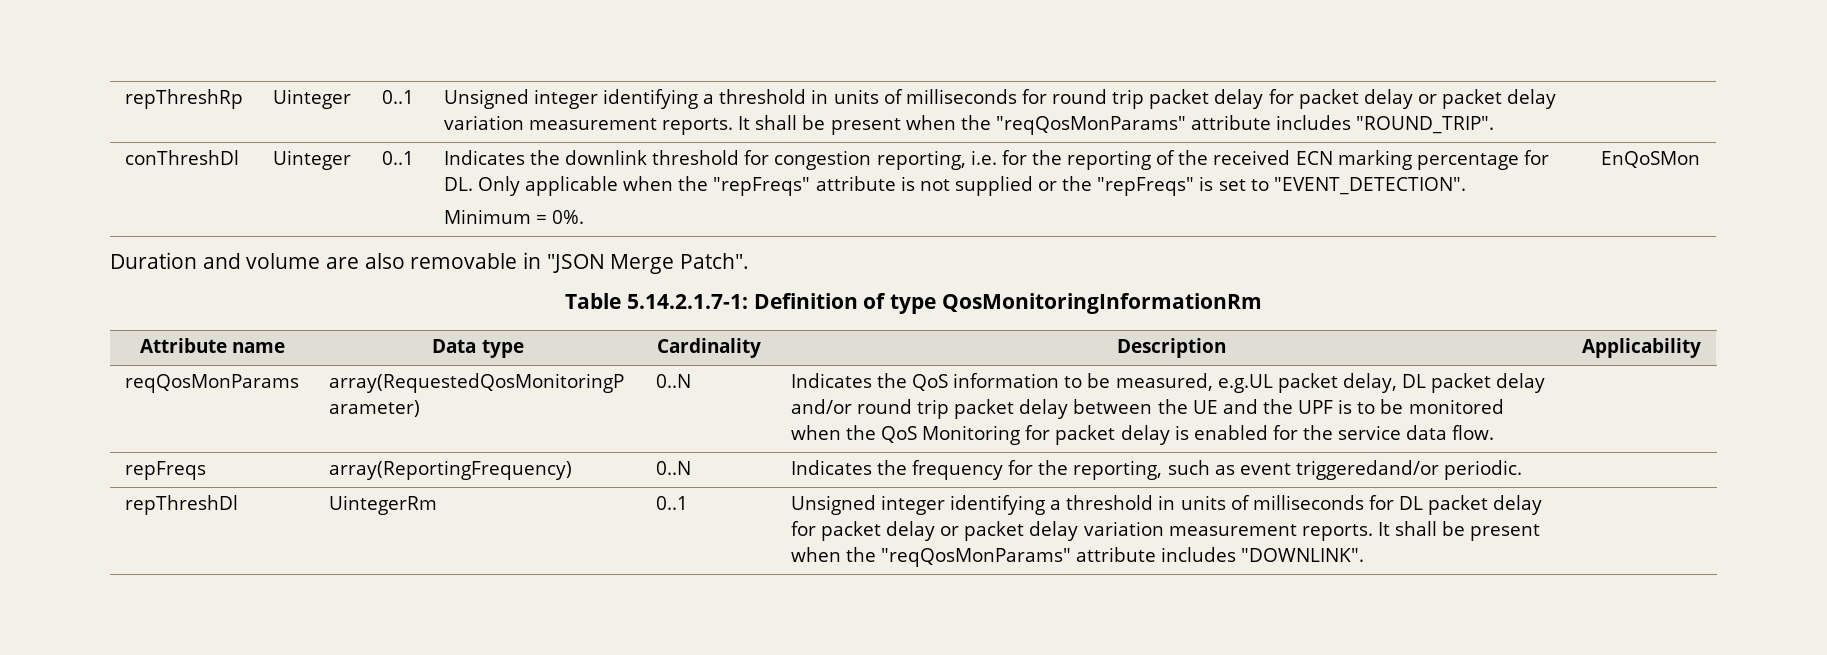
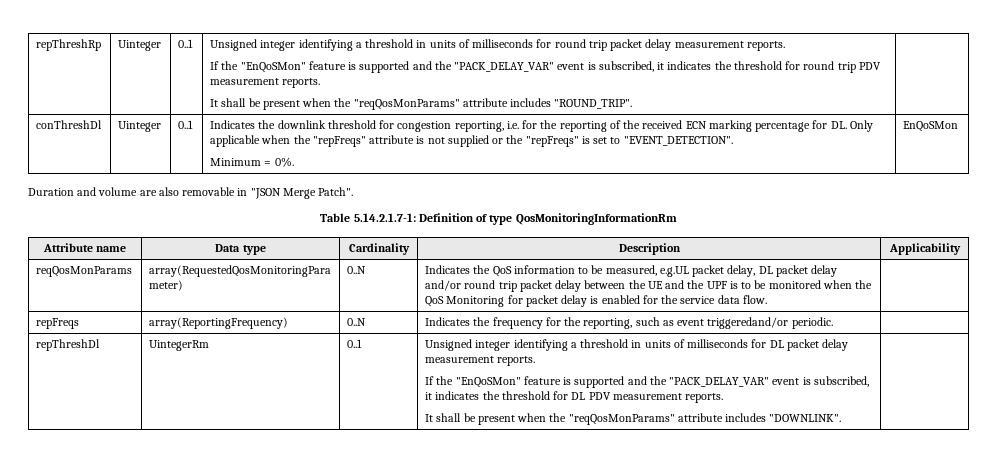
- Unsigned integer identifying a threshold in units of milliseconds for round trip packet delay for packet delay or packet delay variation measurement reports. It shall be present when the "reqQosMonParams" attribute includes "ROUND_TRIP".
+ Unsigned integer identifying a threshold in units of milliseconds for round trip packet delay measurement reports.
+ If the "EnQoSMon" feature is supported and the "PACK_DELAY_VAR" event is subscribed, it indicates the threshold for round trip PDV measurement reports.
+ It shall be present when the "reqQosMonParams" attribute includes "ROUND_TRIP".
- Unsigned integer identifying a threshold in units of milliseconds for DL packet delay for packet delay or packet delay variation measurement reports. It shall be present when the "reqQosMonParams" attribute includes "DOWNLINK".
+ Unsigned integer identifying a threshold in units of milliseconds for DL packet delay measurement reports.
+ If the "EnQoSMon" feature is supported and the "PACK_DELAY_VAR" event is subscribed, it indicates the threshold for DL PDV measurement reports.
+ It shall be present when the "reqQosMonParams" attribute includes "DOWNLINK".

